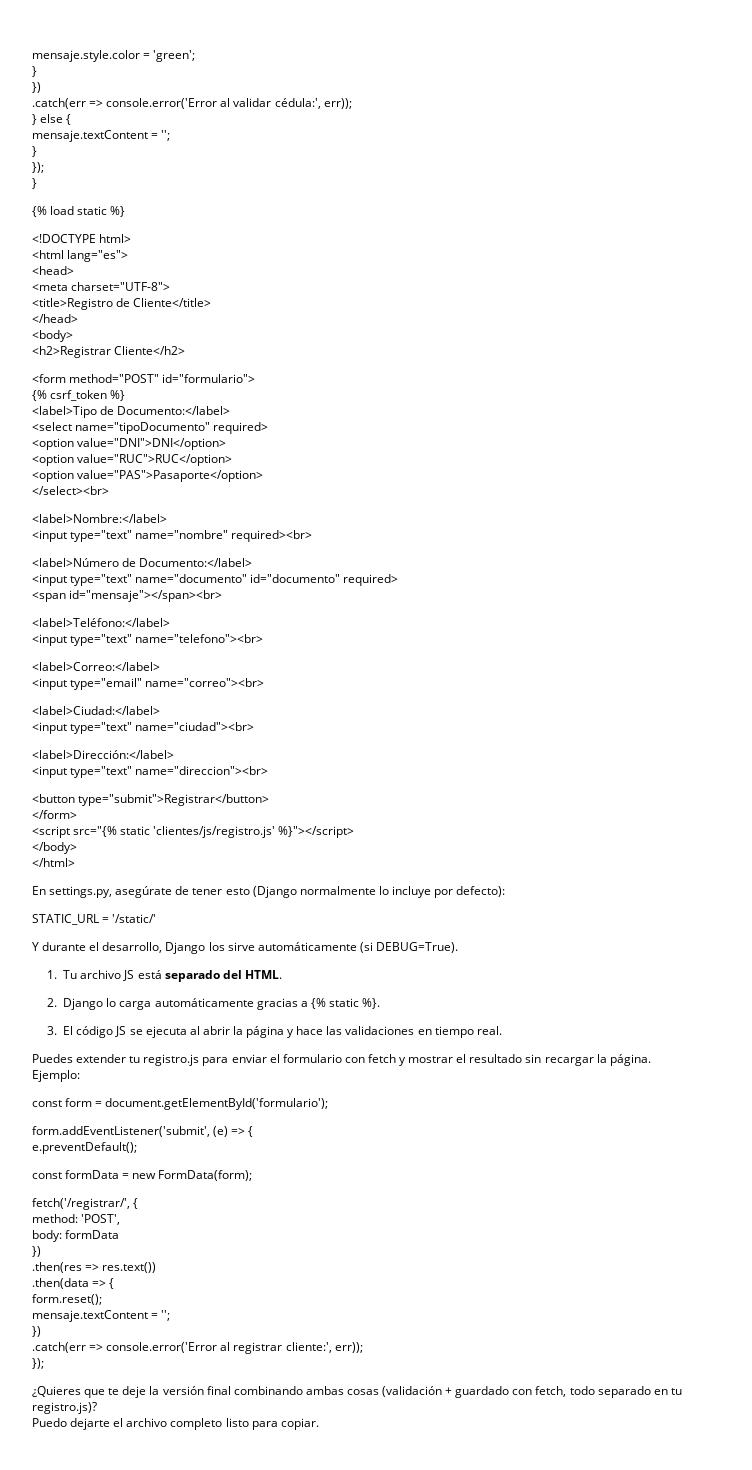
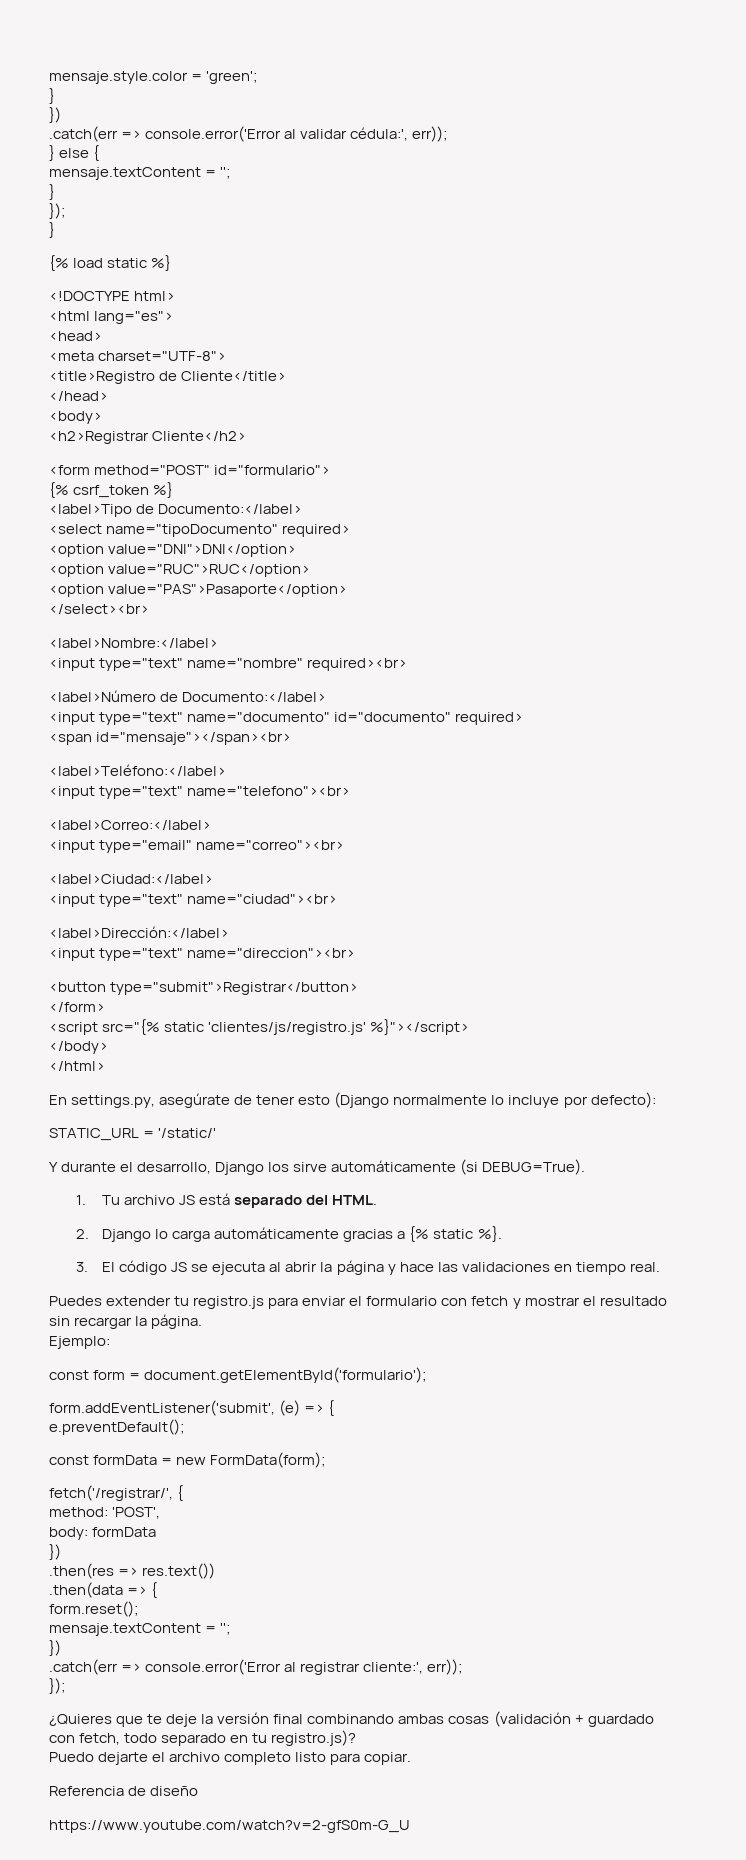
+ Referencia de diseño
+ https://www.youtube.com/watch?v=2-gfS0m-G_U

